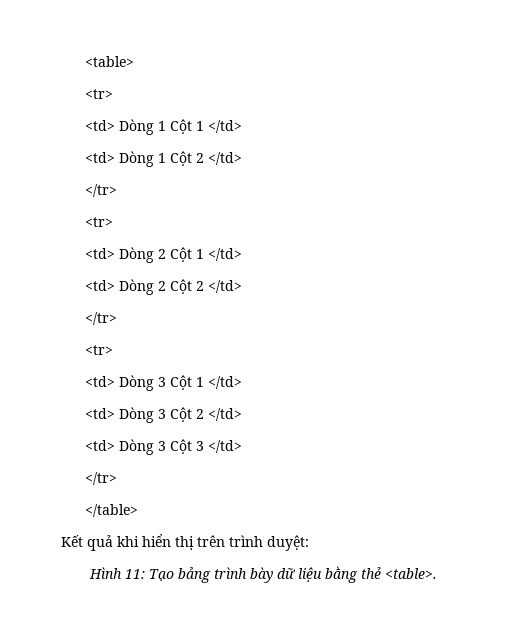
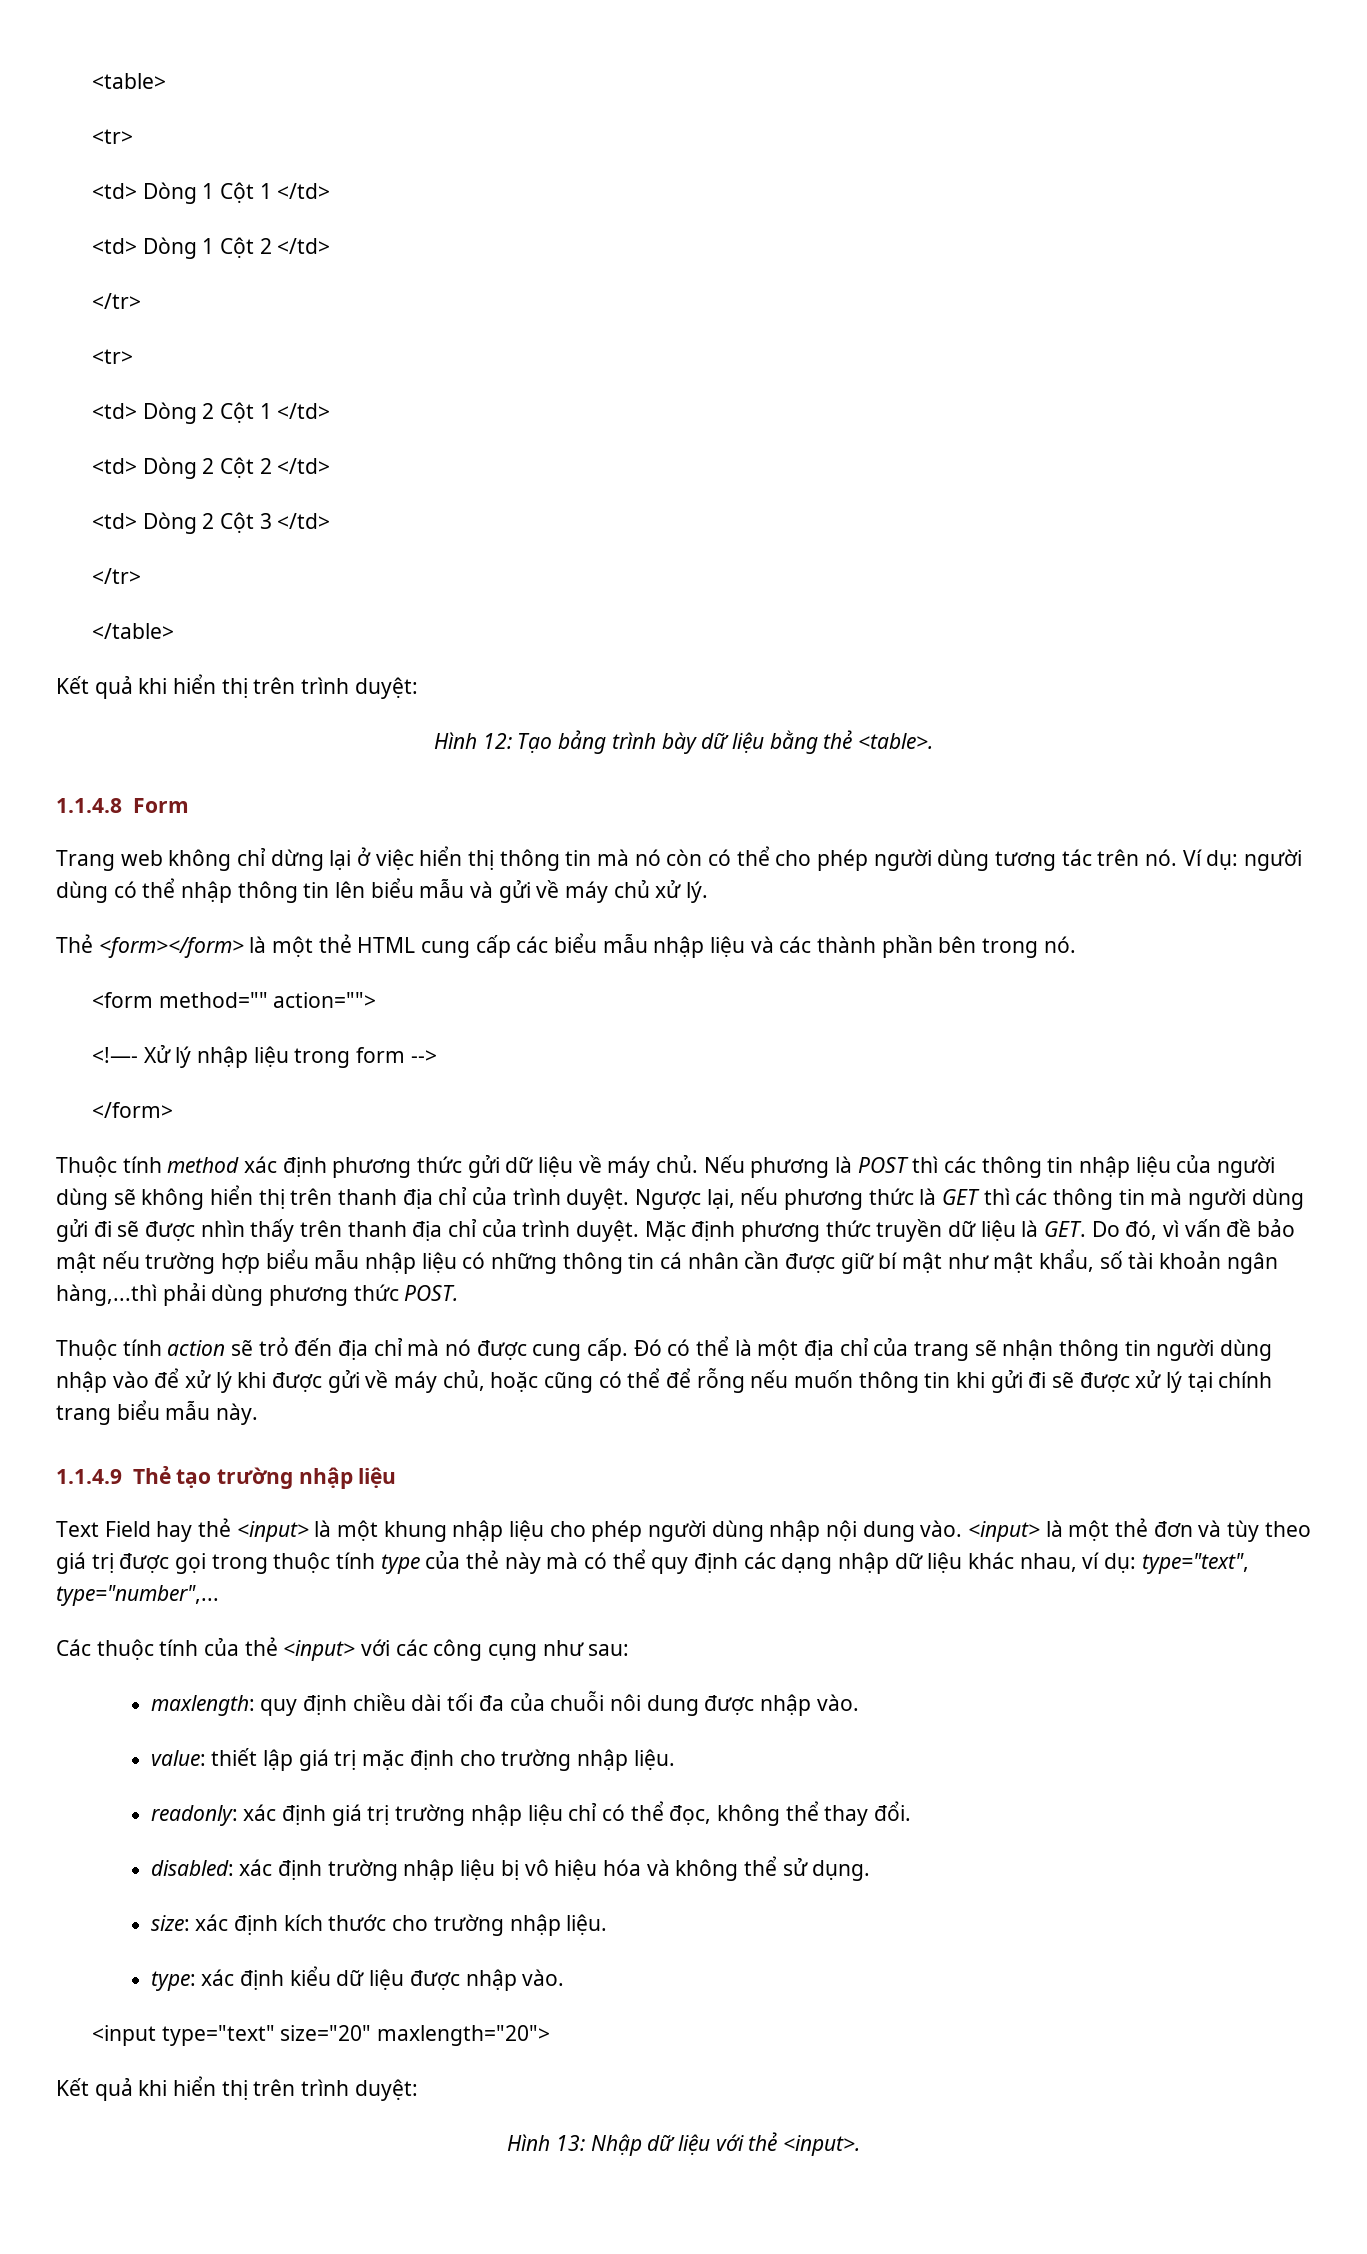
  <td> Dòng 2 Cột 2 </td>
- </tr>
- <tr>
- <td> Dòng 3 Cột 1 </td>
- <td> Dòng 3 Cột 2 </td>
- <td> Dòng 3 Cột 3 </td>
+ <td> Dòng 2 Cột 3 </td>
- Hình 11: Tạo bảng trình bày dữ liệu bằng thẻ <table>.
+ Hình 12: Tạo bảng trình bày dữ liệu bằng thẻ <table>.
+ 1.1.4.8 Form
+ Trang web không chỉ dừng lại ở việc hiển thị thông tin mà nó còn có thể cho phép người dùng tương tác trên nó. Ví dụ: người dùng có thể nhập thông tin lên biểu mẫu và gửi về máy chủ xử lý.
+ Thẻ <form></form> là một thẻ HTML cung cấp các biểu mẫu nhập liệu và các thành phần bên trong nó.
+ <form method="" action="">
+ <!—- Xử lý nhập liệu trong form -->
+ </form>
+ Thuộc tính method xác định phương thức gửi dữ liệu về máy chủ. Nếu phương là POST thì các thông tin nhập liệu của người dùng sẽ không hiển thị trên thanh địa chỉ của trình duyệt. Ngược lại, nếu phương thức là GET thì các thông tin mà người dùng gửi đi sẽ được nhìn thấy trên thanh địa chỉ của trình duyệt. Mặc định phương thức truyền dữ liệu là GET. Do đó, vì vấn đề bảo mật nếu trường hợp biểu mẫu nhập liệu có những thông tin cá nhân cần được giữ bí mật như mật khẩu, số tài khoản ngân hàng,...thì phải dùng phương thức POST.
+ Thuộc tính action sẽ trỏ đến địa chỉ mà nó được cung cấp. Đó có thể là một địa chỉ của trang sẽ nhận thông tin người dùng nhập vào để xử lý khi được gửi về máy chủ, hoặc cũng có thể để rỗng nếu muốn thông tin khi gửi đi sẽ được xử lý tại chính trang biểu mẫu này.
+ 1.1.4.9 Thẻ tạo trường nhập liệu
+ Text Field hay thẻ <input> là một khung nhập liệu cho phép người dùng nhập nội dung vào. <input> là một thẻ đơn và tùy theo giá trị được gọi trong thuộc tính type của thẻ này mà có thể quy định các dạng nhập dữ liệu khác nhau, ví dụ: type="text", type="number",...
+ Các thuộc tính của thẻ <input> với các công cụng như sau:
+ maxlength: quy định chiều dài tối đa của chuỗi nôi dung được nhập vào.
+ value: thiết lập giá trị mặc định cho trường nhập liệu.
+ readonly: xác định giá trị trường nhập liệu chỉ có thể đọc, không thể thay đổi.
+ disabled: xác định trường nhập liệu bị vô hiệu hóa và không thể sử dụng.
+ size: xác định kích thước cho trường nhập liệu.
+ type: xác định kiểu dữ liệu được nhập vào.
+ <input type="text" size="20" maxlength="20">
+ Kết quả khi hiển thị trên trình duyệt:
+ Hình 13: Nhập dữ liệu với thẻ <input>.

